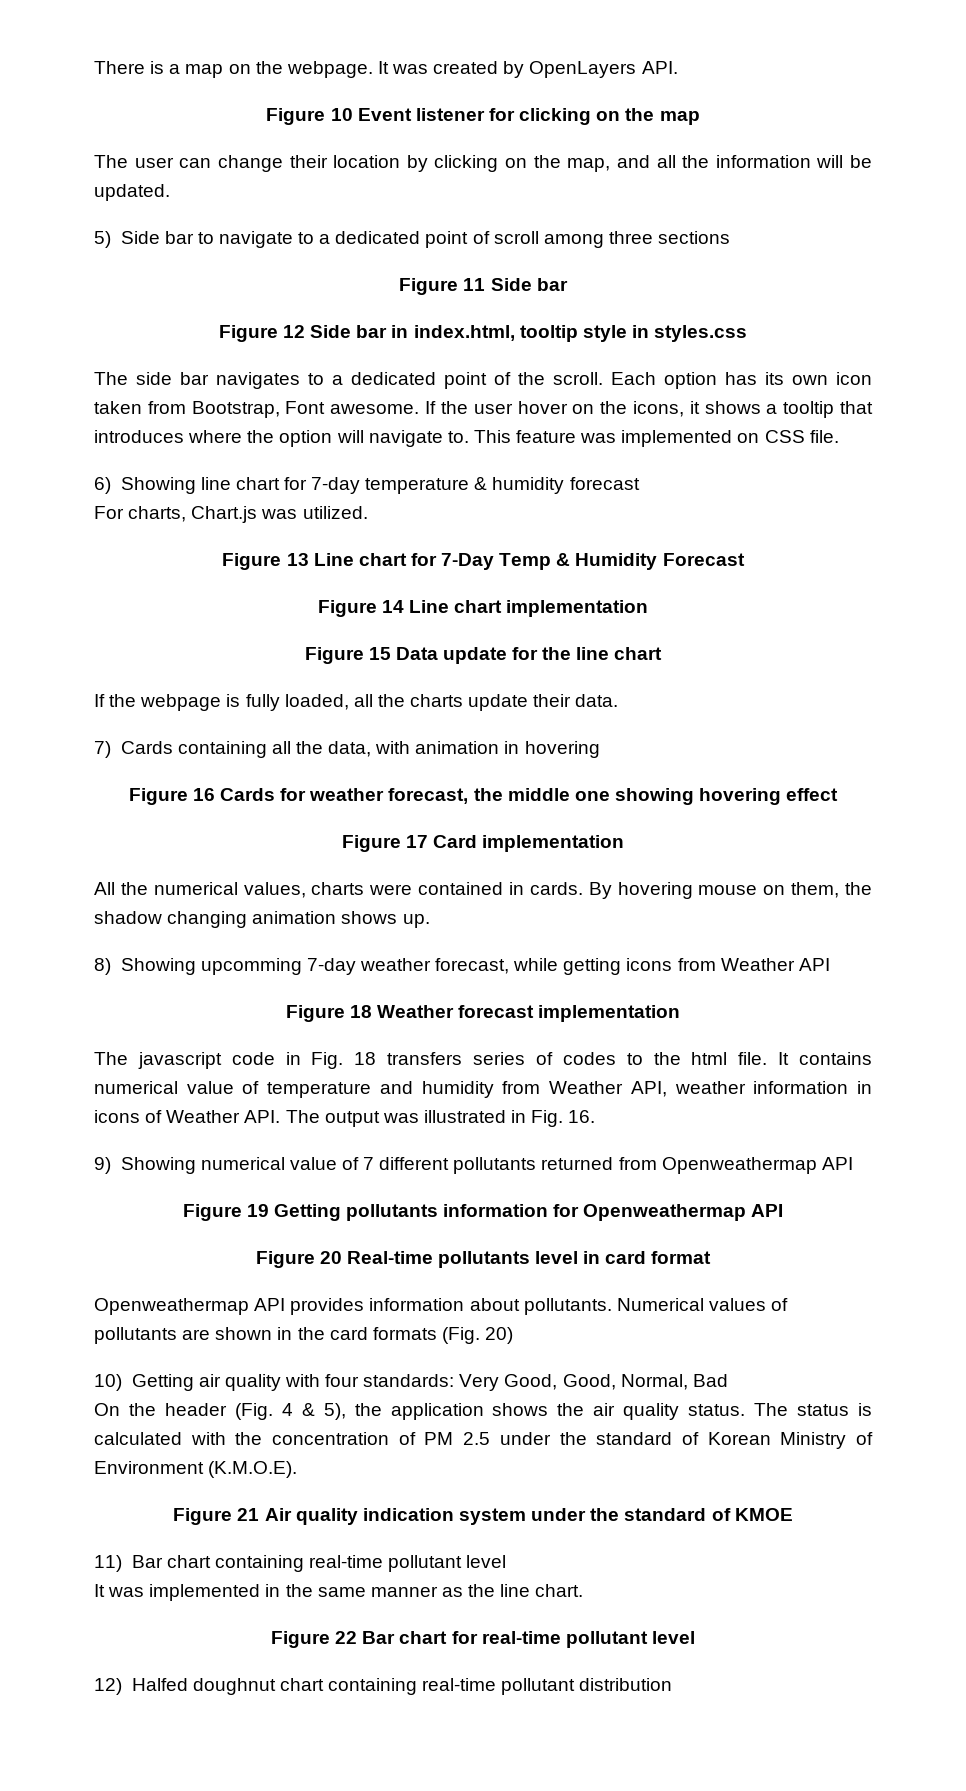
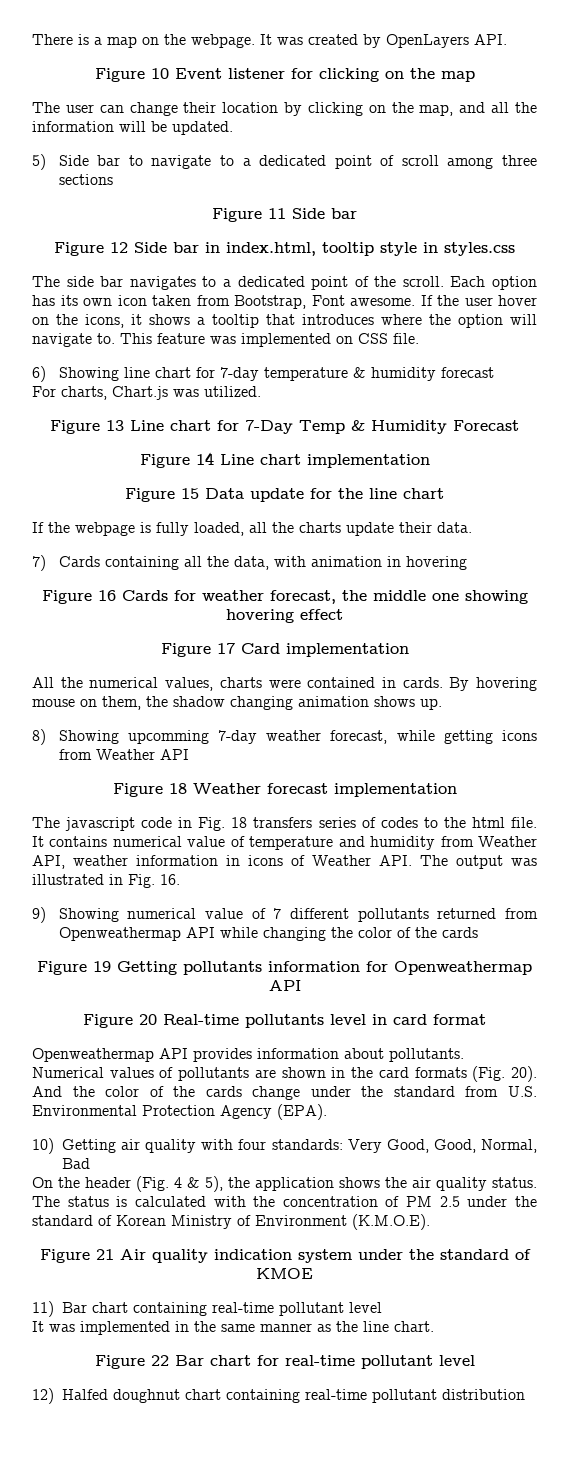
- 9) Showing numerical value of 7 different pollutants returned from Openweathermap API
+ 9) Showing numerical value of 7 different pollutants returned from Openweathermap API while changing the color of the cards
- Numerical values of pollutants are shown in the card formats (Fig. 20)
+ Numerical values of pollutants are shown in the card formats (Fig. 20). And the color of the cards change under the standard from U.S. Environmental Protection Agency (EPA).

